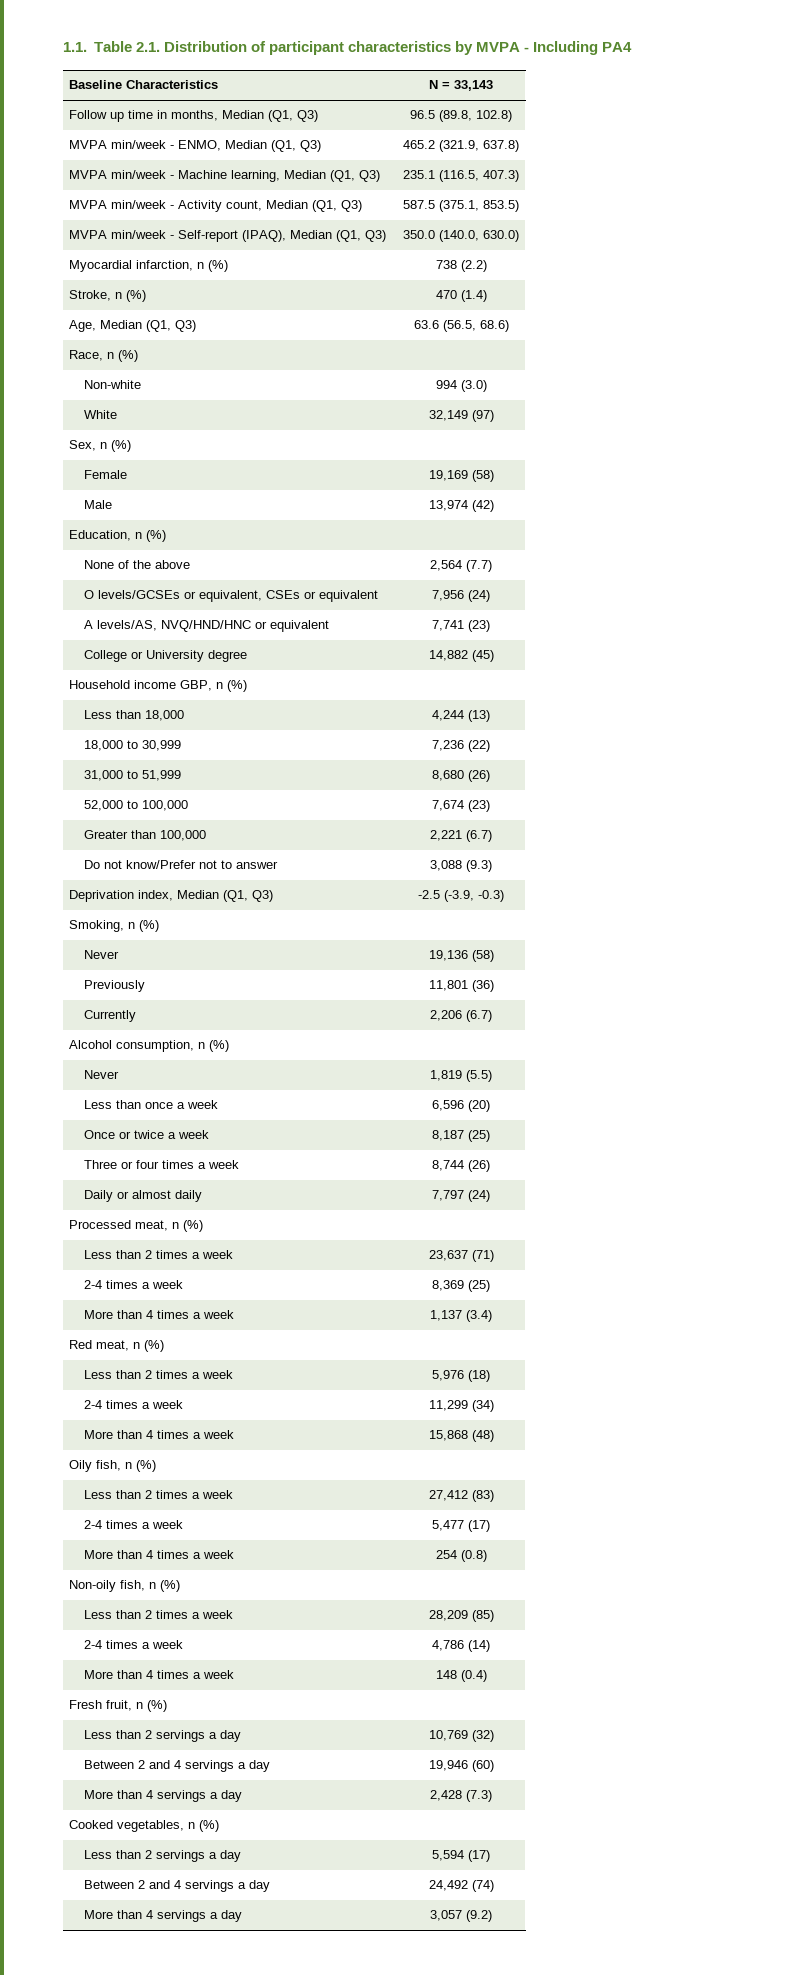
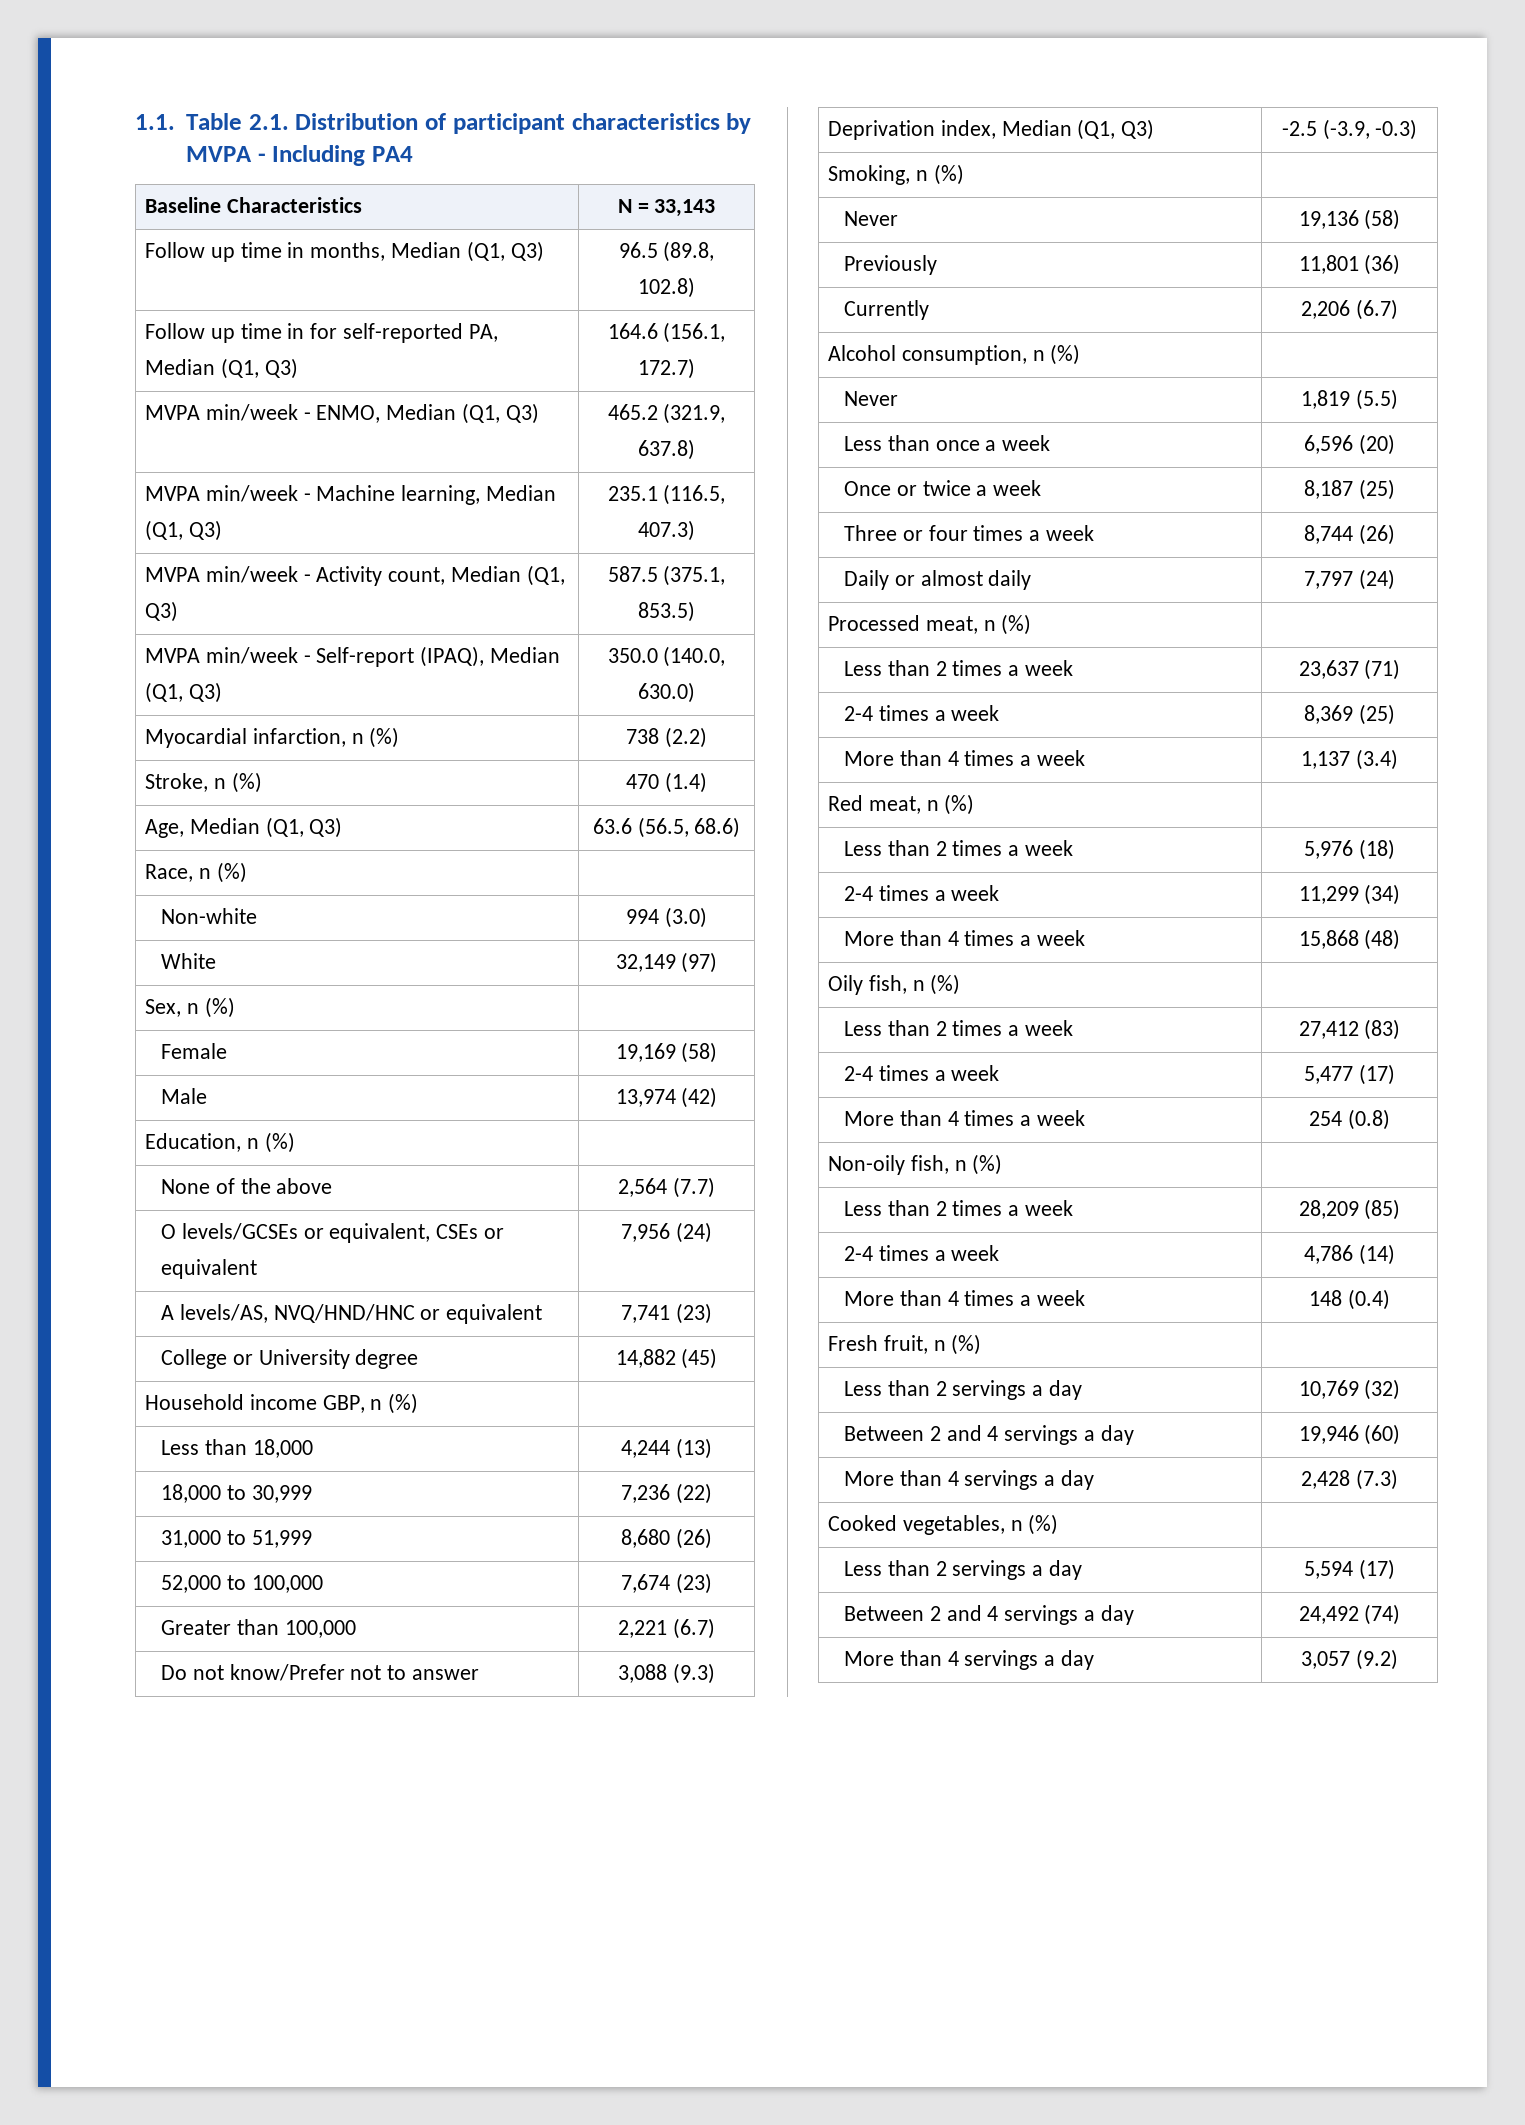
+ Follow up time in for self-reported PA, Median (Q1, Q3) | 164.6 (156.1, 172.7)

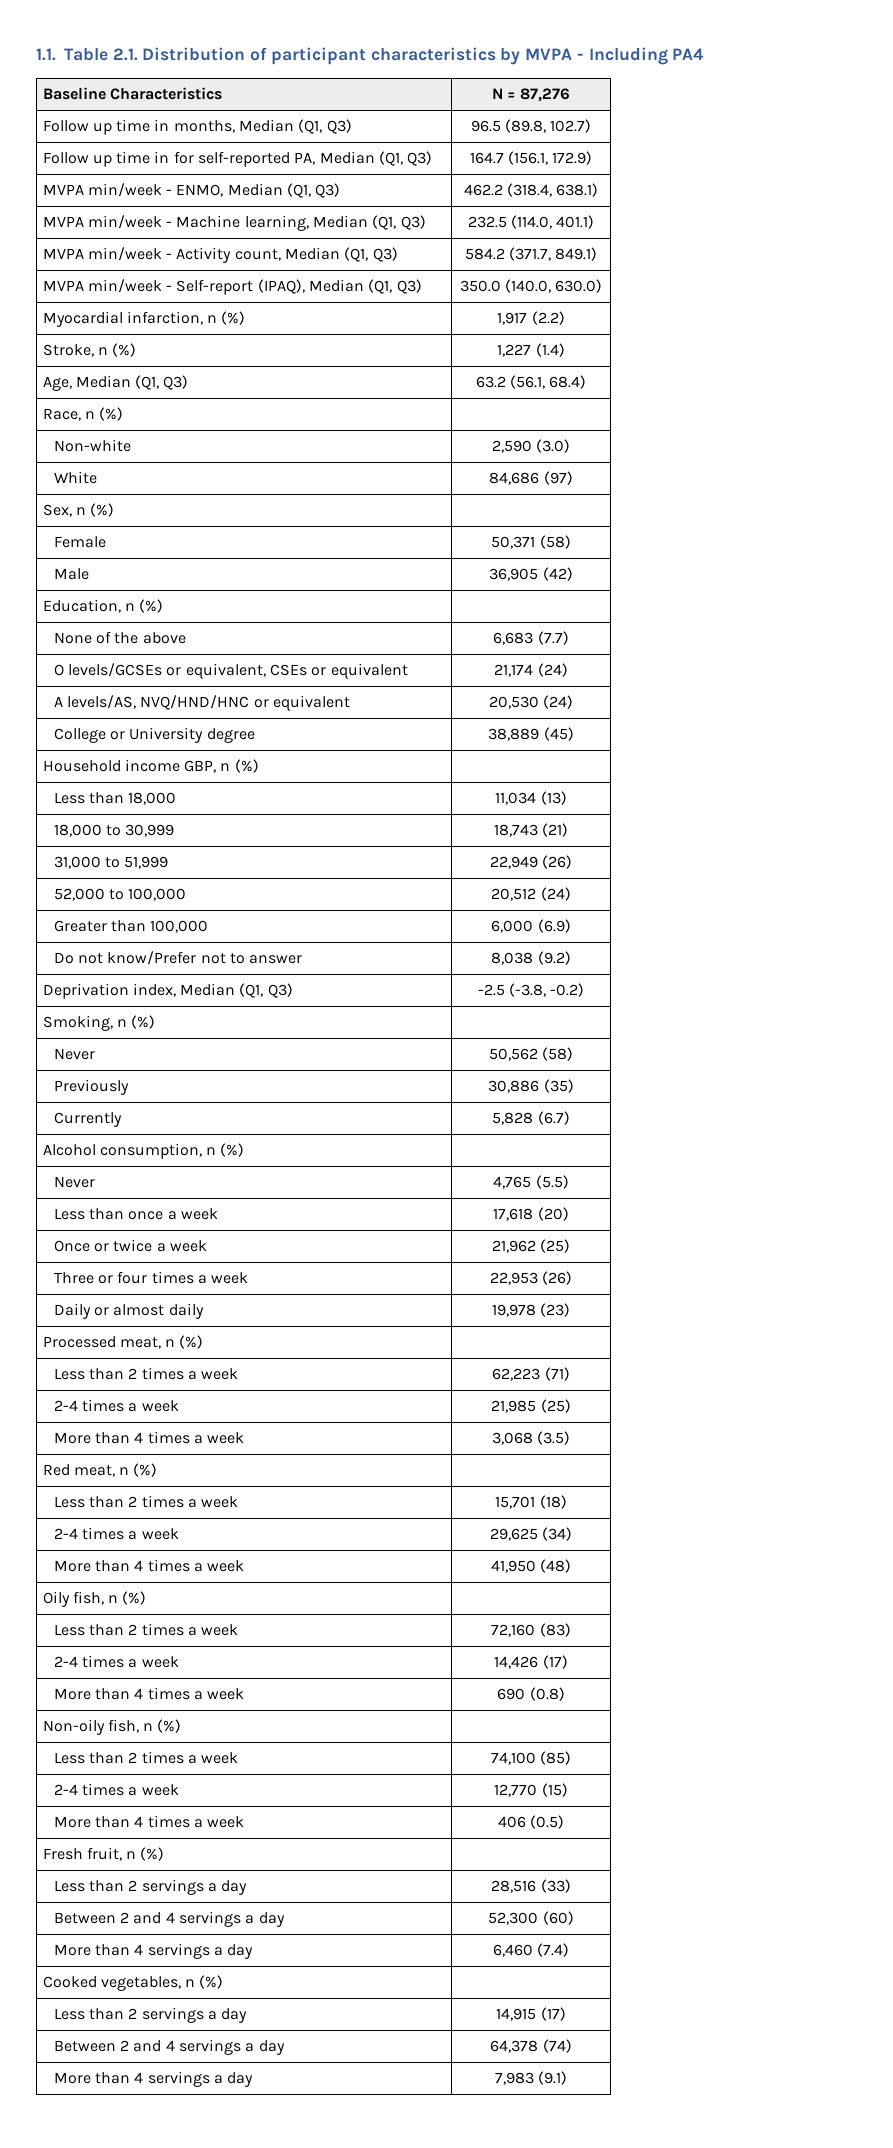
- Baseline Characteristics | N = 33,143
+ Baseline Characteristics | N = 87,276
- Follow up time in months, Median (Q1, Q3) | 96.5 (89.8, 102.8)
+ Follow up time in months, Median (Q1, Q3) | 96.5 (89.8, 102.7)
- Follow up time in for self-reported PA, Median (Q1, Q3) | 164.6 (156.1, 172.7)
+ Follow up time in for self-reported PA, Median (Q1, Q3) | 164.7 (156.1, 172.9)
- MVPA min/week - ENMO, Median (Q1, Q3) | 465.2 (321.9, 637.8)
+ MVPA min/week - ENMO, Median (Q1, Q3) | 462.2 (318.4, 638.1)
- MVPA min/week - Machine learning, Median (Q1, Q3) | 235.1 (116.5, 407.3)
+ MVPA min/week - Machine learning, Median (Q1, Q3) | 232.5 (114.0, 401.1)
- MVPA min/week - Activity count, Median (Q1, Q3) | 587.5 (375.1, 853.5)
+ MVPA min/week - Activity count, Median (Q1, Q3) | 584.2 (371.7, 849.1)
- Myocardial infarction, n (%) | 738 (2.2)
+ Myocardial infarction, n (%) | 1,917 (2.2)
- Stroke, n (%) | 470 (1.4)
+ Stroke, n (%) | 1,227 (1.4)
- Age, Median (Q1, Q3) | 63.6 (56.5, 68.6)
+ Age, Median (Q1, Q3) | 63.2 (56.1, 68.4)
- Non-white | 994 (3.0)
+ Non-white | 2,590 (3.0)
- White | 32,149 (97)
+ White | 84,686 (97)
- Female | 19,169 (58)
+ Female | 50,371 (58)
- Male | 13,974 (42)
+ Male | 36,905 (42)
- None of the above | 2,564 (7.7)
+ None of the above | 6,683 (7.7)
- O levels/GCSEs or equivalent, CSEs or equivalent | 7,956 (24)
+ O levels/GCSEs or equivalent, CSEs or equivalent | 21,174 (24)
- A levels/AS, NVQ/HND/HNC or equivalent | 7,741 (23)
+ A levels/AS, NVQ/HND/HNC or equivalent | 20,530 (24)
- College or University degree | 14,882 (45)
+ College or University degree | 38,889 (45)
- Less than 18,000 | 4,244 (13)
+ Less than 18,000 | 11,034 (13)
- 18,000 to 30,999 | 7,236 (22)
+ 18,000 to 30,999 | 18,743 (21)
- 31,000 to 51,999 | 8,680 (26)
+ 31,000 to 51,999 | 22,949 (26)
- 52,000 to 100,000 | 7,674 (23)
+ 52,000 to 100,000 | 20,512 (24)
- Greater than 100,000 | 2,221 (6.7)
+ Greater than 100,000 | 6,000 (6.9)
- Do not know/Prefer not to answer | 3,088 (9.3)
+ Do not know/Prefer not to answer | 8,038 (9.2)
- Deprivation index, Median (Q1, Q3) | -2.5 (-3.9, -0.3)
+ Deprivation index, Median (Q1, Q3) | -2.5 (-3.8, -0.2)
- Never | 19,136 (58)
+ Never | 50,562 (58)
- Previously | 11,801 (36)
+ Previously | 30,886 (35)
- Currently | 2,206 (6.7)
+ Currently | 5,828 (6.7)
- Never | 1,819 (5.5)
+ Never | 4,765 (5.5)
- Less than once a week | 6,596 (20)
+ Less than once a week | 17,618 (20)
- Once or twice a week | 8,187 (25)
+ Once or twice a week | 21,962 (25)
- Three or four times a week | 8,744 (26)
+ Three or four times a week | 22,953 (26)
- Daily or almost daily | 7,797 (24)
+ Daily or almost daily | 19,978 (23)
- Less than 2 times a week | 23,637 (71)
+ Less than 2 times a week | 62,223 (71)
- 2-4 times a week | 8,369 (25)
+ 2-4 times a week | 21,985 (25)
- More than 4 times a week | 1,137 (3.4)
+ More than 4 times a week | 3,068 (3.5)
- Less than 2 times a week | 5,976 (18)
+ Less than 2 times a week | 15,701 (18)
- 2-4 times a week | 11,299 (34)
+ 2-4 times a week | 29,625 (34)
- More than 4 times a week | 15,868 (48)
+ More than 4 times a week | 41,950 (48)
- Less than 2 times a week | 27,412 (83)
+ Less than 2 times a week | 72,160 (83)
- 2-4 times a week | 5,477 (17)
+ 2-4 times a week | 14,426 (17)
- More than 4 times a week | 254 (0.8)
+ More than 4 times a week | 690 (0.8)
- Less than 2 times a week | 28,209 (85)
+ Less than 2 times a week | 74,100 (85)
- 2-4 times a week | 4,786 (14)
- More than 4 times a week | 148 (0.4)
+ 2-4 times a week | 12,770 (15)
+ More than 4 times a week | 406 (0.5)
- Less than 2 servings a day | 10,769 (32)
- Between 2 and 4 servings a day | 19,946 (60)
+ Less than 2 servings a day | 28,516 (33)
+ Between 2 and 4 servings a day | 52,300 (60)
- More than 4 servings a day | 2,428 (7.3)
+ More than 4 servings a day | 6,460 (7.4)
- Less than 2 servings a day | 5,594 (17)
+ Less than 2 servings a day | 14,915 (17)
- Between 2 and 4 servings a day | 24,492 (74)
+ Between 2 and 4 servings a day | 64,378 (74)
- More than 4 servings a day | 3,057 (9.2)
+ More than 4 servings a day | 7,983 (9.1)

